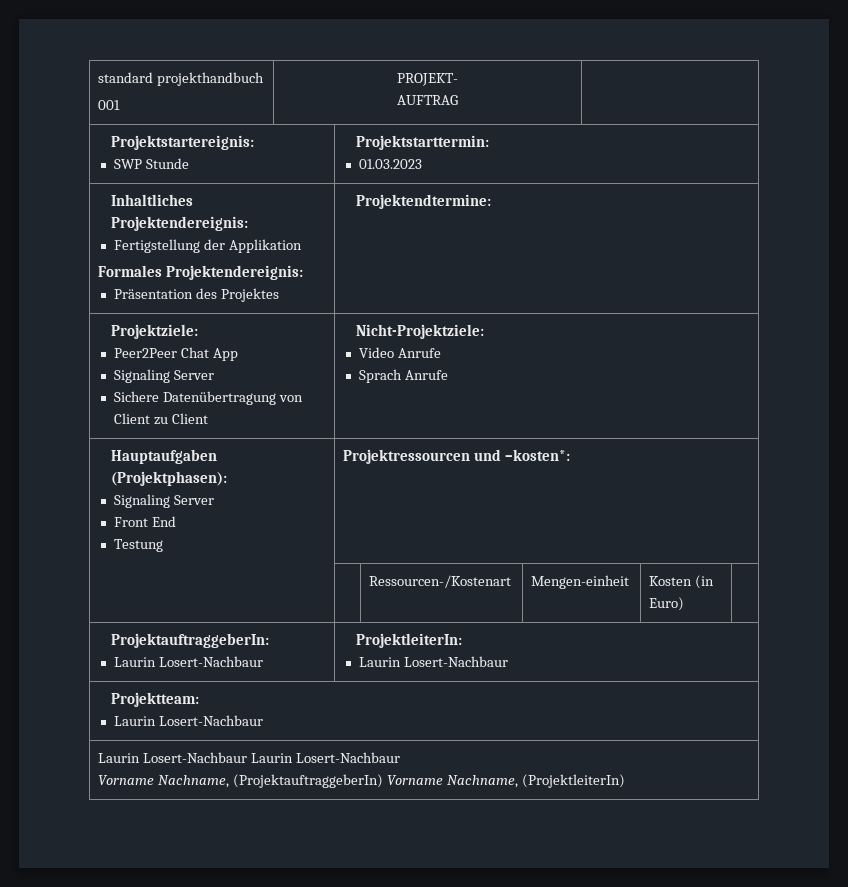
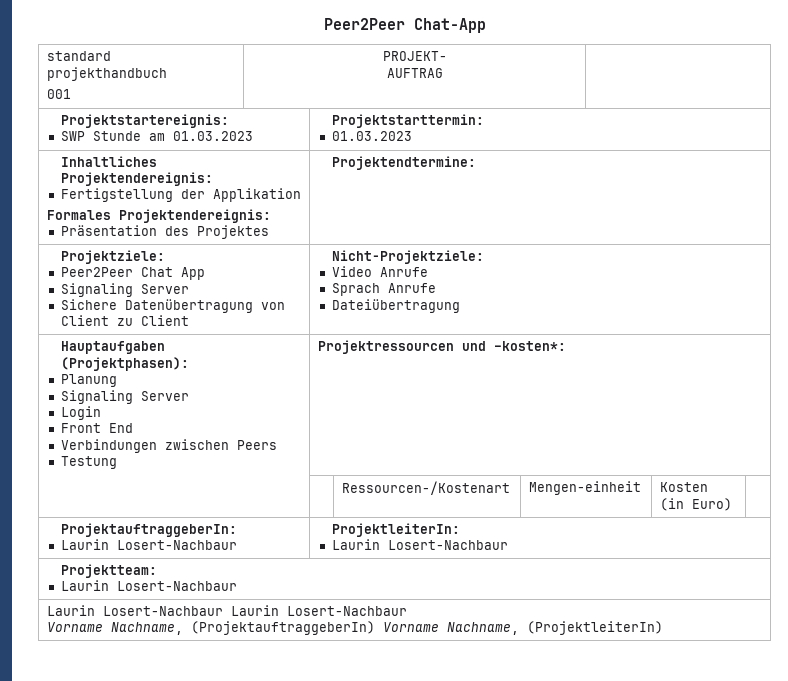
+ Peer2Peer Chat-App
  Projektstartereignis:
- SWP Stunde | Projektstarttermin:
+ SWP Stunde am 01.03.2023 | Projektstarttermin:
  Projektziele:
  Peer2Peer Chat App
  Signaling Server
  Sichere Datenübertragung von Client zu Client | Nicht-Projektziele:
  Video Anrufe
  Sprach Anrufe
+ Dateiübertragung
  Hauptaufgaben (Projektphasen):
+ Planung
  Signaling Server
+ Login
  Front End
+ Verbindungen zwischen Peers

